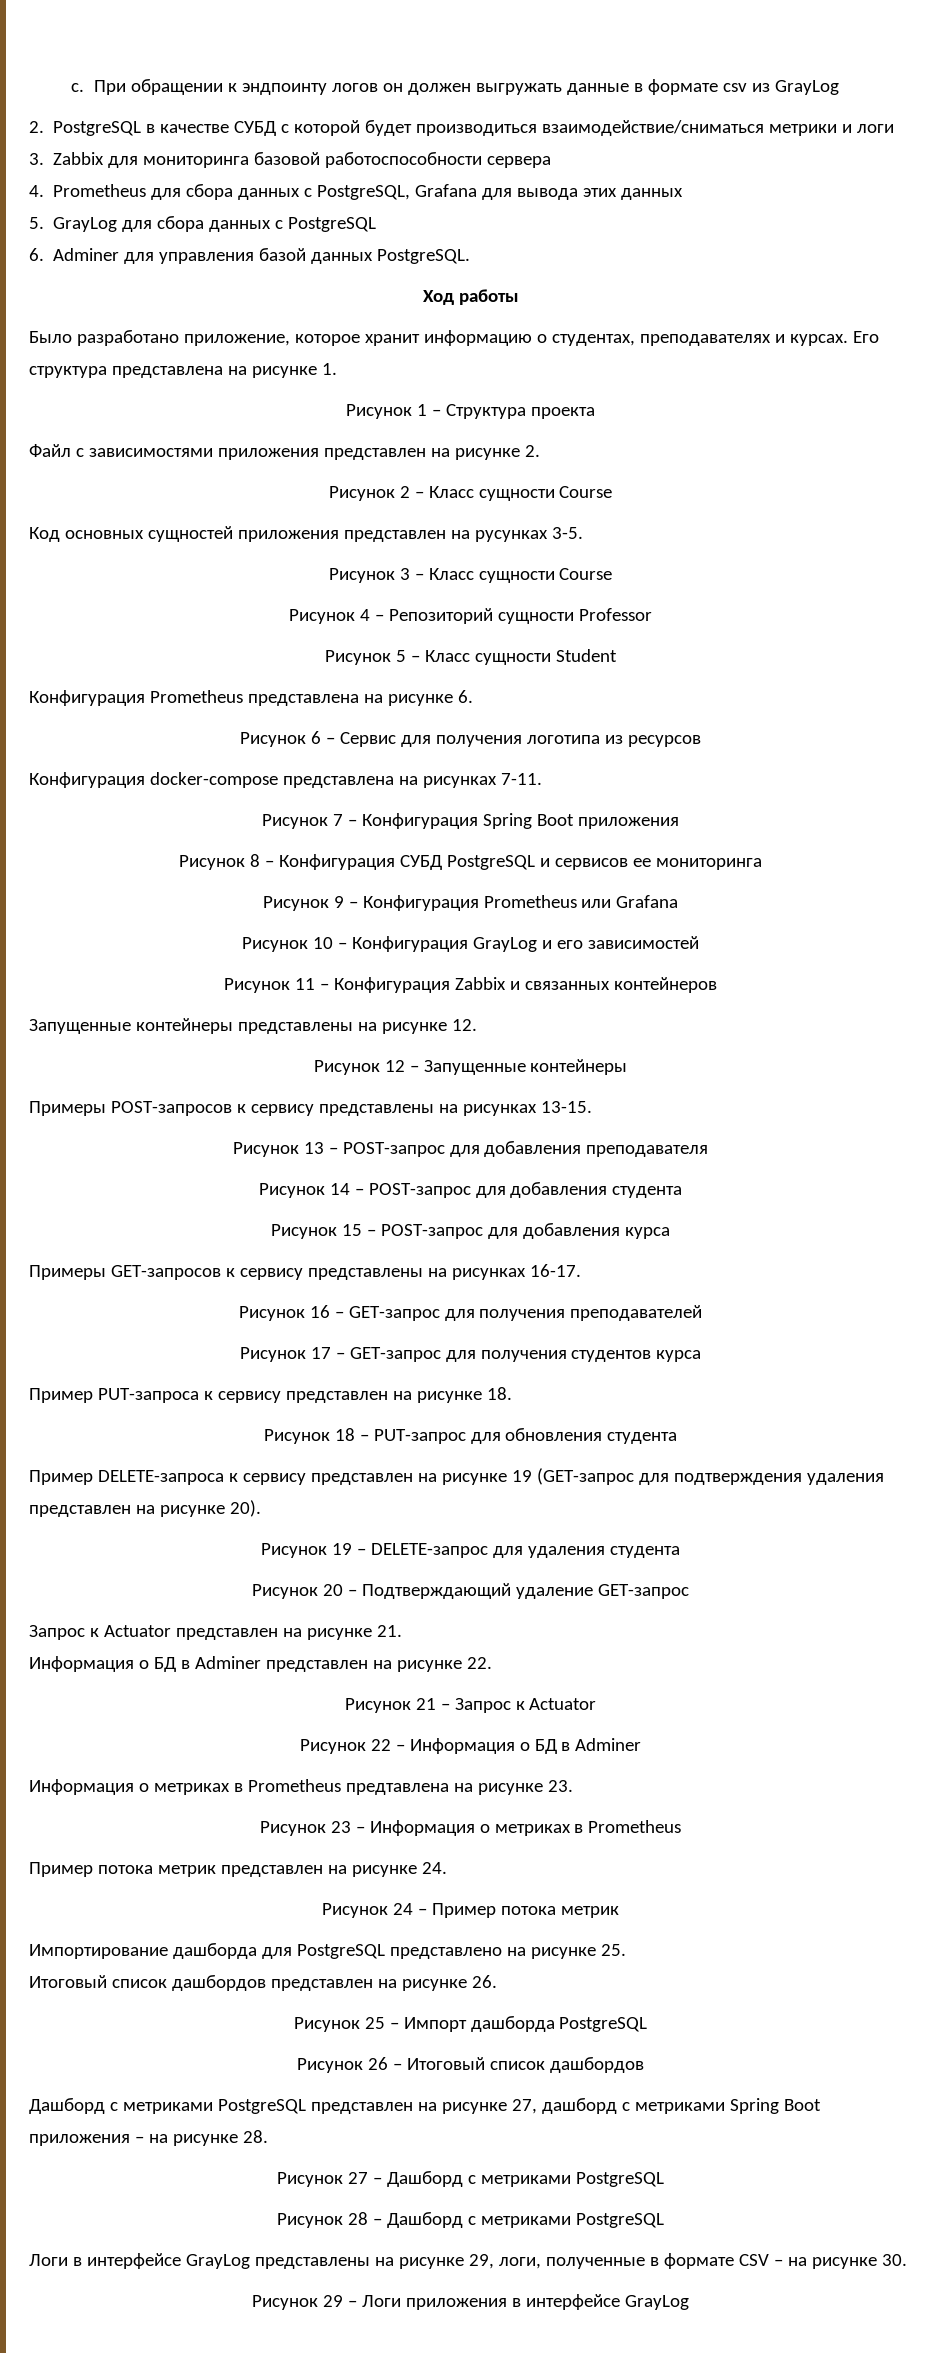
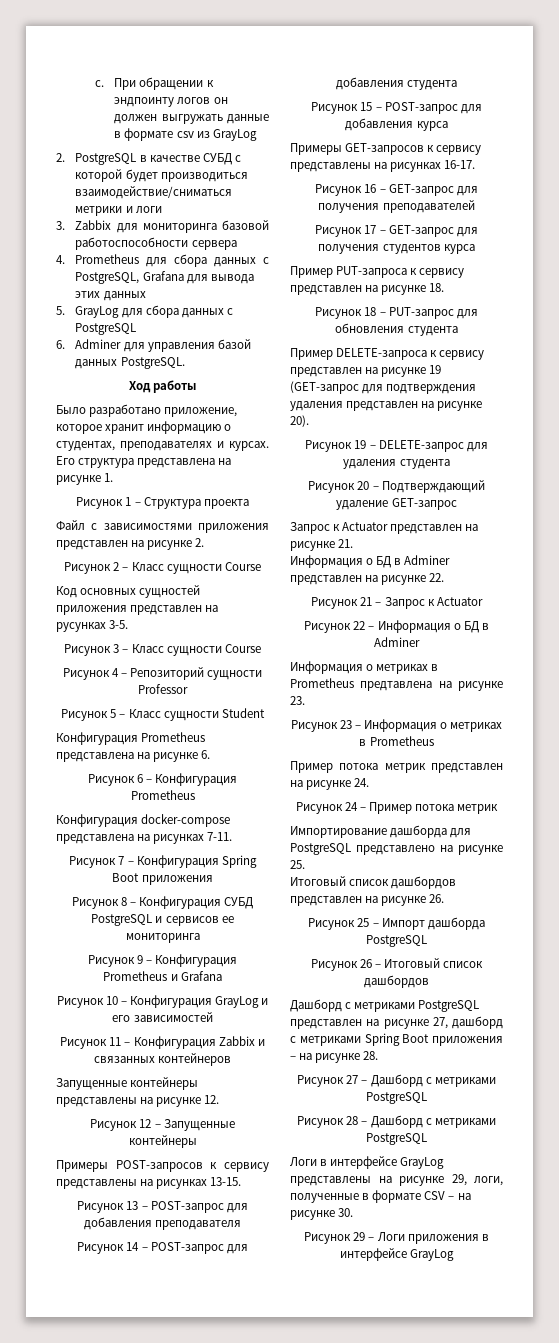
- Рисунок 6 – Сервис для получения логотипа из ресурсов
+ Рисунок 6 – Конфигурация Prometheus
- Рисунок 9 – Конфигурация Prometheus или Grafana
+ Рисунок 9 – Конфигурация Prometheus и Grafana

